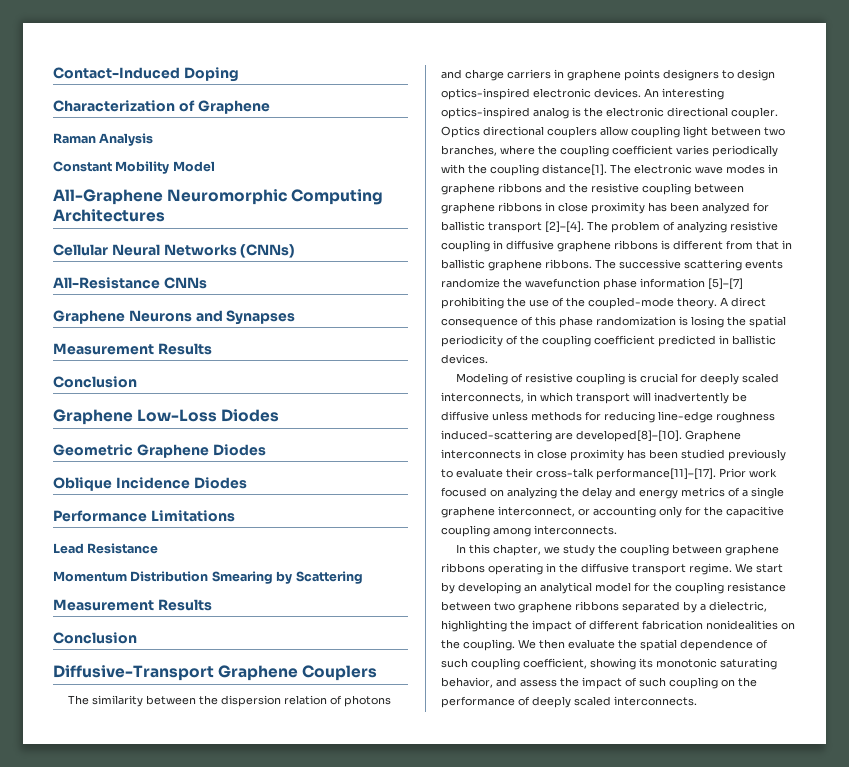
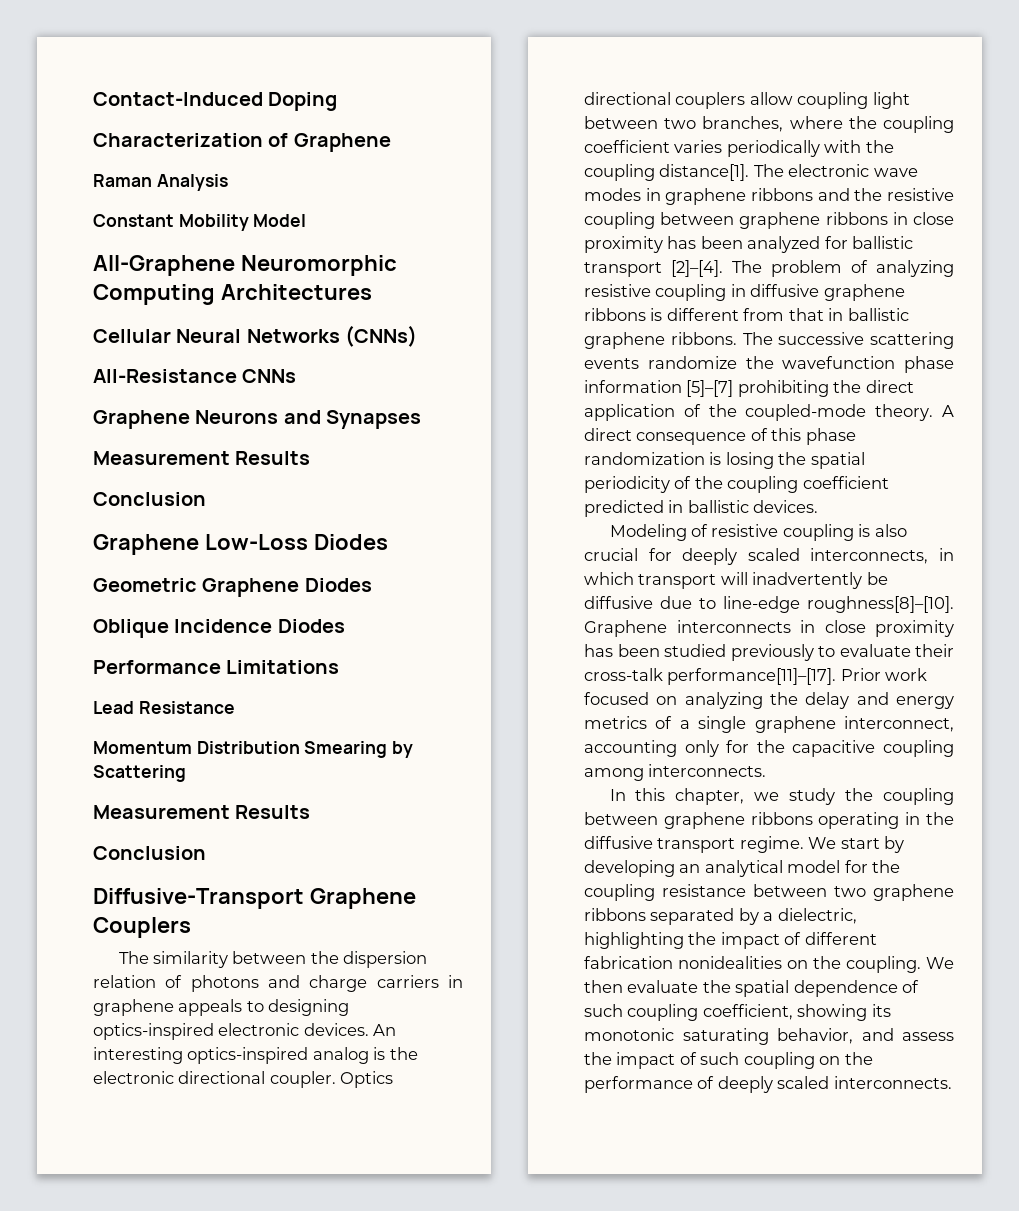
- The similarity between the dispersion relation of photons and charge carriers in graphene points designers to design optics-inspired electronic devices.
+ The similarity between the dispersion relation of photons and charge carriers in graphene appeals to designing optics-inspired electronic devices.
- The successive scattering events randomize the wavefunction phase information [5]–[7] prohibiting the use of the coupled-mode theory.
+ The successive scattering events randomize the wavefunction phase information [5]–[7] prohibiting the direct application of the coupled-mode theory.
- Modeling of resistive coupling is crucial for deeply scaled interconnects, in which transport will inadvertently be diffusive unless methods for reducing line-edge roughness induced-scattering are developed[8]–[10].
+ Modeling of resistive coupling is also crucial for deeply scaled interconnects, in which transport will inadvertently be diffusive due to line-edge roughness[8]–[10].
- Prior work focused on analyzing the delay and energy metrics of a single graphene interconnect, or accounting only for the capacitive coupling among interconnects.
+ Prior work focused on analyzing the delay and energy metrics of a single graphene interconnect, accounting only for the capacitive coupling among interconnects.

